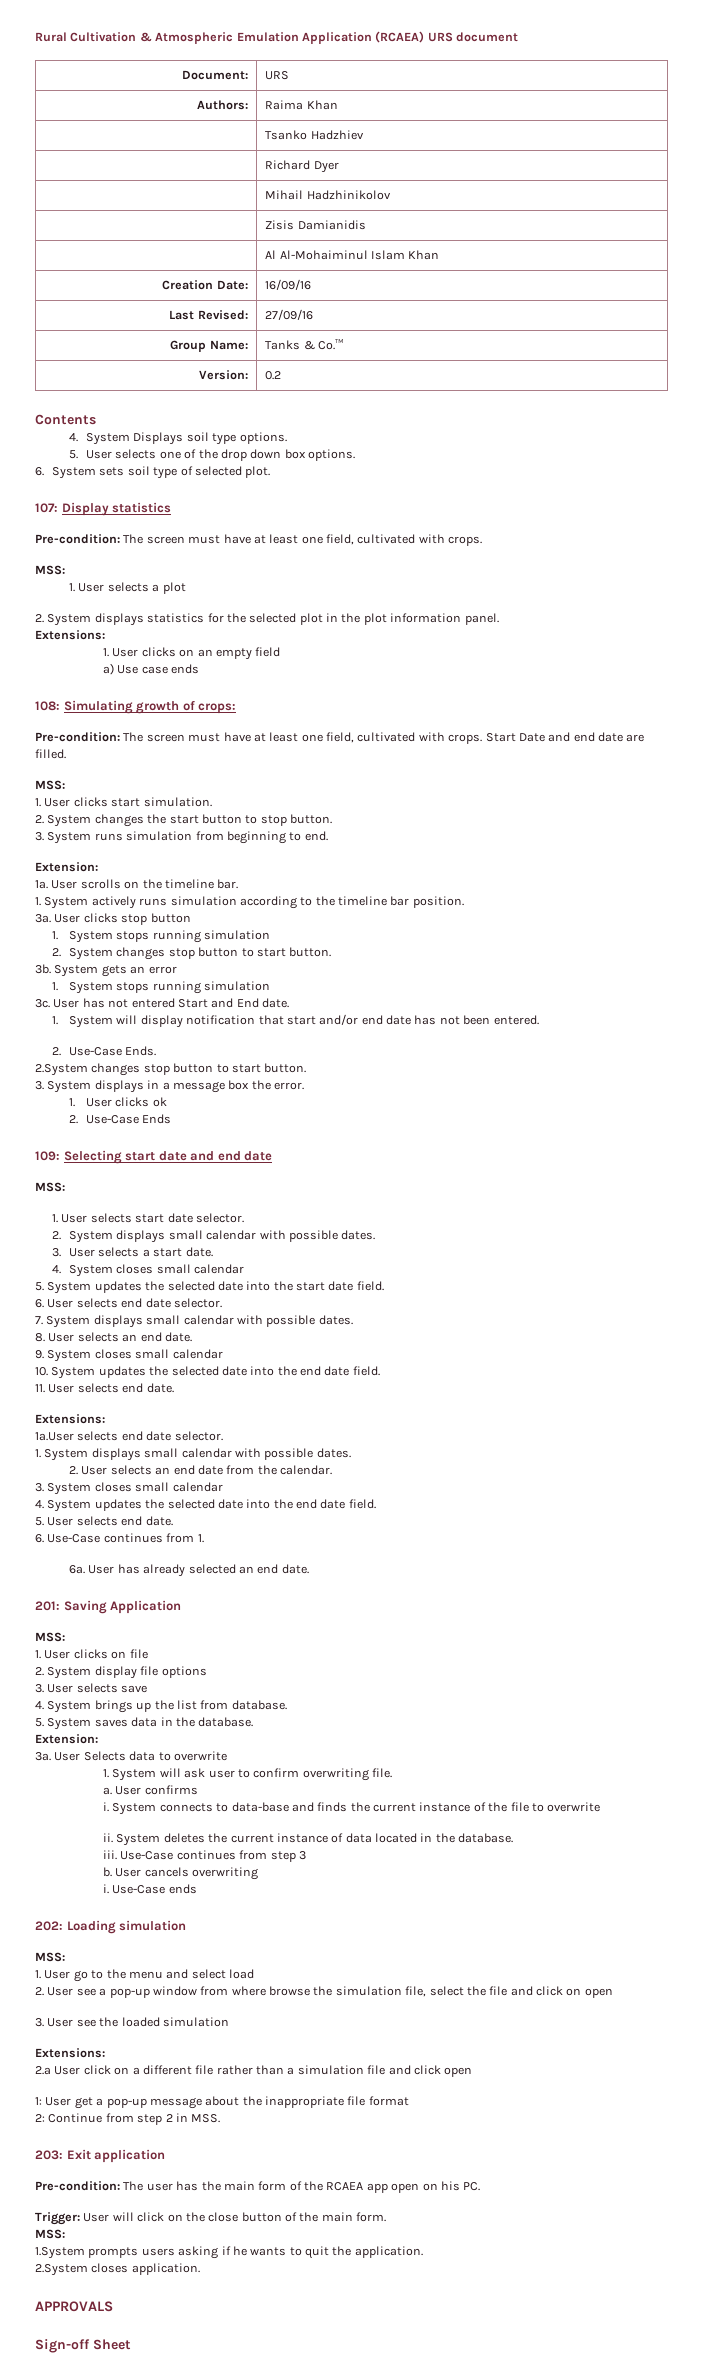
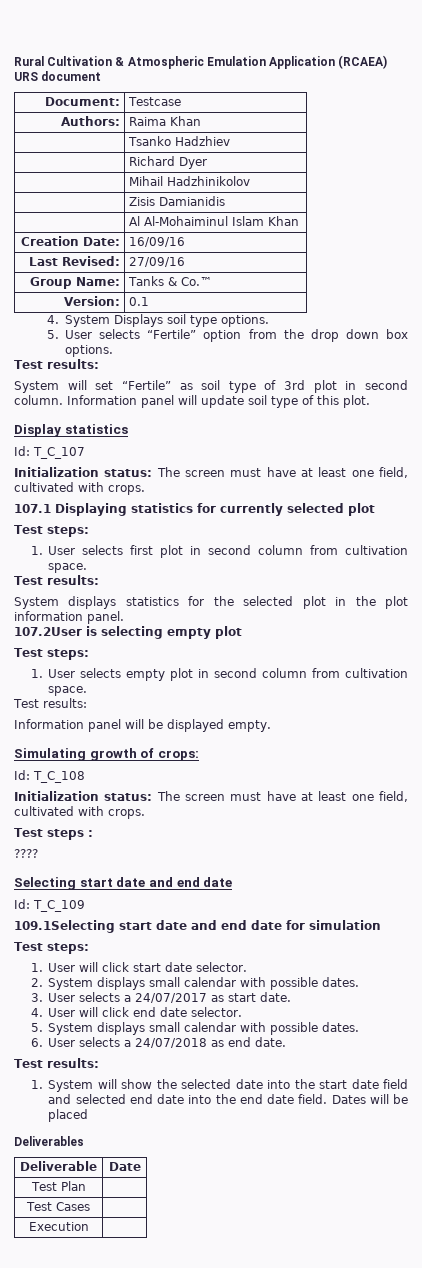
- Document: | URS
+ Document: | Testcase
- Version: | 0.2
- Contents
+ Version: | 0.1
- 5. User selects one of the drop down box options.
- 6. System sets soil type of selected plot.
+ 5. User selects “Fertile” option from the drop down box options.
+ Test results:
+ System will set “Fertile” as soil type of 3rd plot in second column. Information panel will update soil type of this plot.
- 107: Display statistics
- Pre-condition: The screen must have at least one field, cultivated with crops.
- MSS:
- 1. User selects a plot
- 2. System displays statistics for the selected plot in the plot information panel.
- Extensions:
- 1. User clicks on an empty field
- a) Use case ends
- 108: Simulating growth of crops:
+ Display statistics
+ Id: T_C_107
+ Initialization status: The screen must have at least one field, cultivated with crops.
+ 107.1 Displaying statistics for currently selected plot
+ Test steps:
+ 1. User selects first plot in second column from cultivation space.
+ Test results:
+ System displays statistics for the selected plot in the plot information panel.
+ 107.2User is selecting empty plot
+ Test steps:
+ 1. User selects empty plot in second column from cultivation space.
+ Test results:
+ Information panel will be displayed empty.
+ Simulating growth of crops:
- Pre-condition: The screen must have at least one field, cultivated with crops. Start Date and end date are filled.
- MSS:
- 1. User clicks start simulation.
- 2. System changes the start button to stop button.
- 3. System runs simulation from beginning to end.
- Extension:
- 1a. User scrolls on the timeline bar.
- 1. System actively runs simulation according to the timeline bar position.
- 3a. User clicks stop button
- 1. System stops running simulation
- 2. System changes stop button to start button.
- 3b. System gets an error
- 1. System stops running simulation
- 3c. User has not entered Start and End date.
- 1. System will display notification that start and/or end date has not been entered.
- 2. Use-Case Ends.
- 2.System changes stop button to start button.
- 3. System displays in a message box the error.
- 1. User clicks ok
- 2. Use-Case Ends
- 109: Selecting start date and end date
- MSS:
- 1. User selects start date selector.
+ Id: T_C_108
+ Initialization status: The screen must have at least one field, cultivated with crops.
+ Test steps :
+ ????
+ Selecting start date and end date
+ Id: T_C_109
+ 109.1Selecting start date and end date for simulation
+ Test steps:
+ 1. User will click start date selector.
- 3. User selects a start date.
+ 3. User selects a 24/07/2017 as start date.
- 4. System closes small calendar
- 5. System updates the selected date into the start date field.
- 6. User selects end date selector.
- 7. System displays small calendar with possible dates.
- 8. User selects an end date.
- 9. System closes small calendar
- 10. System updates the selected date into the end date field.
- 11. User selects end date.
- Extensions:
- 1a.User selects end date selector.
- 1. System displays small calendar with possible dates.
- 2. User selects an end date from the calendar.
- 3. System closes small calendar
- 4. System updates the selected date into the end date field.
- 5. User selects end date.
- 6. Use-Case continues from 1.
- 6a. User has already selected an end date.
- 201: Saving Application
- MSS:
- 1. User clicks on file
- 2. System display file options
- 3. User selects save
- 4. System brings up the list from database.
- 5. System saves data in the database.
- Extension:
- 3a. User Selects data to overwrite
- 1. System will ask user to confirm overwriting file.
- a. User confirms
- i. System connects to data-base and finds the current instance of the file to overwrite
- ii. System deletes the current instance of data located in the database.
- iii. Use-Case continues from step 3
- b. User cancels overwriting
- i. Use-Case ends
- 202: Loading simulation
- MSS:
- 1. User go to the menu and select load
- 2. User see a pop-up window from where browse the simulation file, select the file and click on open
- 3. User see the loaded simulation
- Extensions:
- 2.a User click on a different file rather than a simulation file and click open
- 1: User get a pop-up message about the inappropriate file format
- 2: Continue from step 2 in MSS.
- 203: Exit application
- Pre-condition: The user has the main form of the RCAEA app open on his PC.
- Trigger: User will click on the close button of the main form.
- MSS:
- 1.System prompts users asking if he wants to quit the application.
- 2.System closes application.
- APPROVALS
- Sign-off Sheet
+ 4. User will click end date selector.
+ 5. System displays small calendar with possible dates.
+ 6. User selects a 24/07/2018 as end date.
+ Test results:
+ 1. System will show the selected date into the start date field and selected end date into the end date field. Dates will be placed
+ Deliverables
+ Deliverable | Date
+ Test Plan |
+ Test Cases |
+ Execution |

